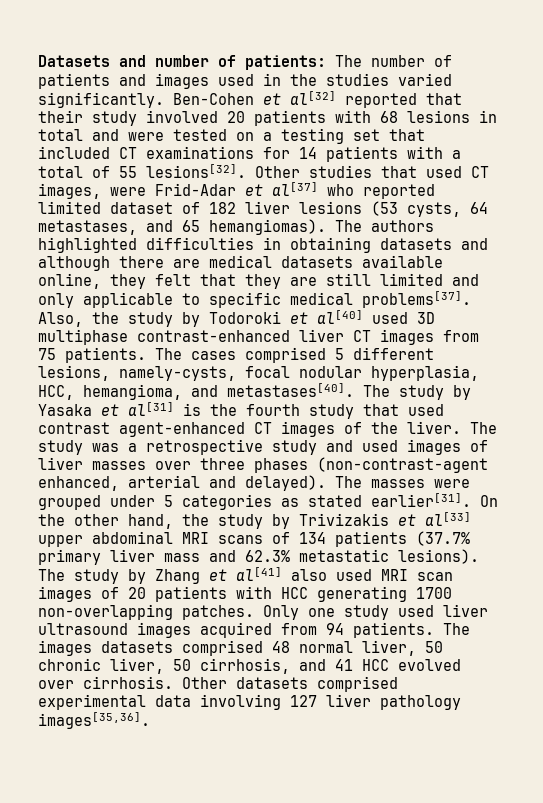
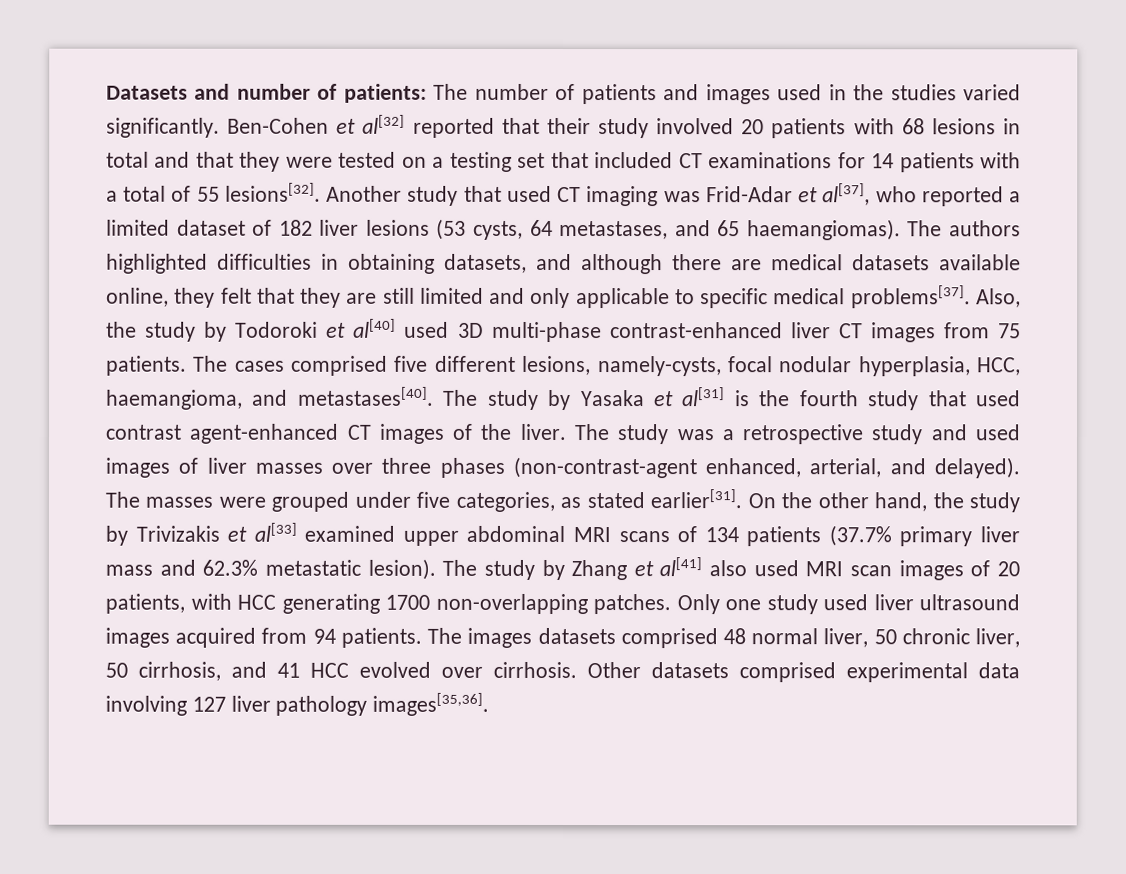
- Ben-Cohen et al[32] reported that their study involved 20 patients with 68 lesions in total and were tested on a testing set that included CT examinations for 14 patients with a total of 55 lesions[32].
+ Ben-Cohen et al[32] reported that their study involved 20 patients with 68 lesions in total and that they were tested on a testing set that included CT examinations for 14 patients with a total of 55 lesions[32].
- Other studies that used CT images, were Frid-Adar et al[37] who reported limited dataset of 182 liver lesions (53 cysts, 64 metastases, and 65 hemangiomas).
+ Another study that used CT imaging was Frid-Adar et al[37], who reported a limited dataset of 182 liver lesions (53 cysts, 64 metastases, and 65 haemangiomas).
- The authors highlighted difficulties in obtaining datasets and although there are medical datasets available online, they felt that they are still limited and only applicable to specific medical problems[37].
+ The authors highlighted difficulties in obtaining datasets, and although there are medical datasets available online, they felt that they are still limited and only applicable to specific medical problems[37].
- Also, the study by Todoroki et al[40] used 3D multiphase contrast-enhanced liver CT images from 75 patients.
+ Also, the study by Todoroki et al[40] used 3D multi-phase contrast-enhanced liver CT images from 75 patients.
- The cases comprised 5 different lesions, namely-cysts, focal nodular hyperplasia, HCC, hemangioma, and metastases[40].
+ The cases comprised five different lesions, namely-cysts, focal nodular hyperplasia, HCC, haemangioma, and metastases[40].
- The study was a retrospective study and used images of liver masses over three phases (non-contrast-agent enhanced, arterial and delayed).
+ The study was a retrospective study and used images of liver masses over three phases (non-contrast-agent enhanced, arterial, and delayed).
- The masses were grouped under 5 categories as stated earlier[31].
+ The masses were grouped under five categories, as stated earlier[31].
- On the other hand, the study by Trivizakis et al[33] upper abdominal MRI scans of 134 patients (37.7% primary liver mass and 62.3% metastatic lesions).
+ On the other hand, the study by Trivizakis et al[33] examined upper abdominal MRI scans of 134 patients (37.7% primary liver mass and 62.3% metastatic lesion).
- The study by Zhang et al[41] also used MRI scan images of 20 patients with HCC generating 1700 non-overlapping patches.
+ The study by Zhang et al[41] also used MRI scan images of 20 patients, with HCC generating 1700 non-overlapping patches.

